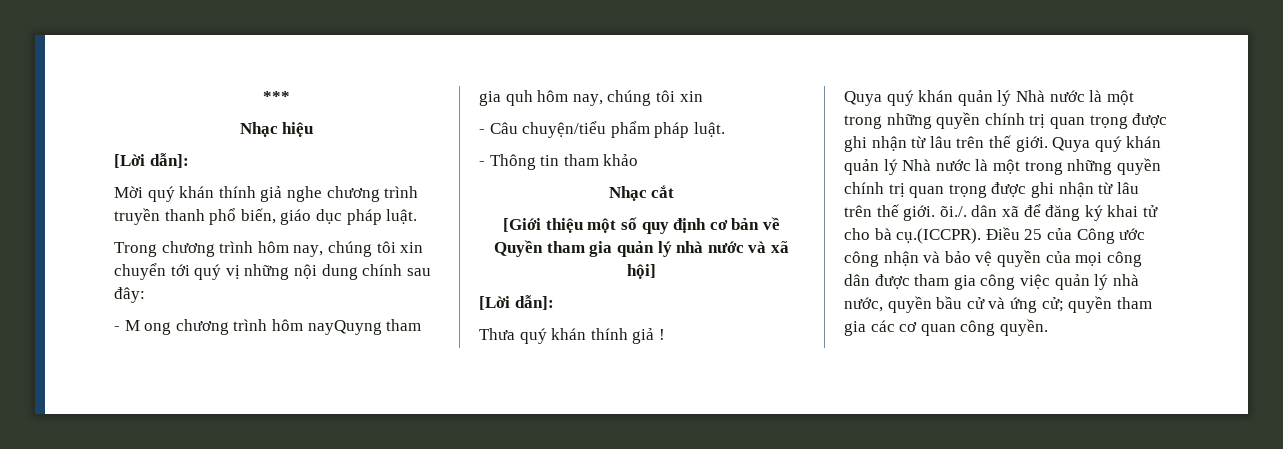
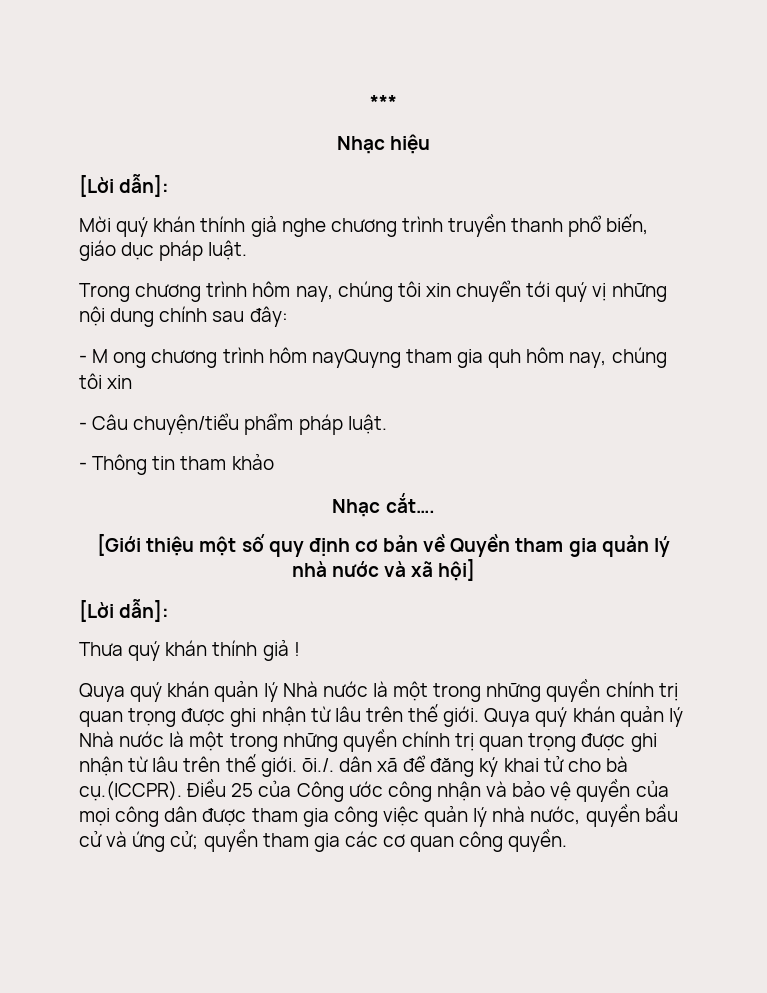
- Nhạc cắt
+ Nhạc cắt….

